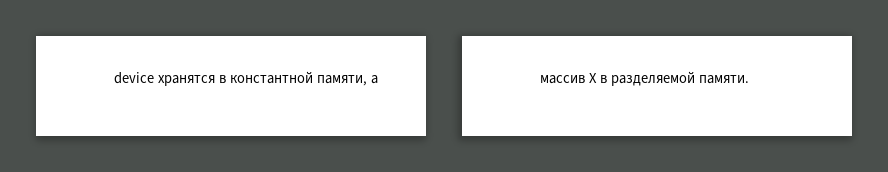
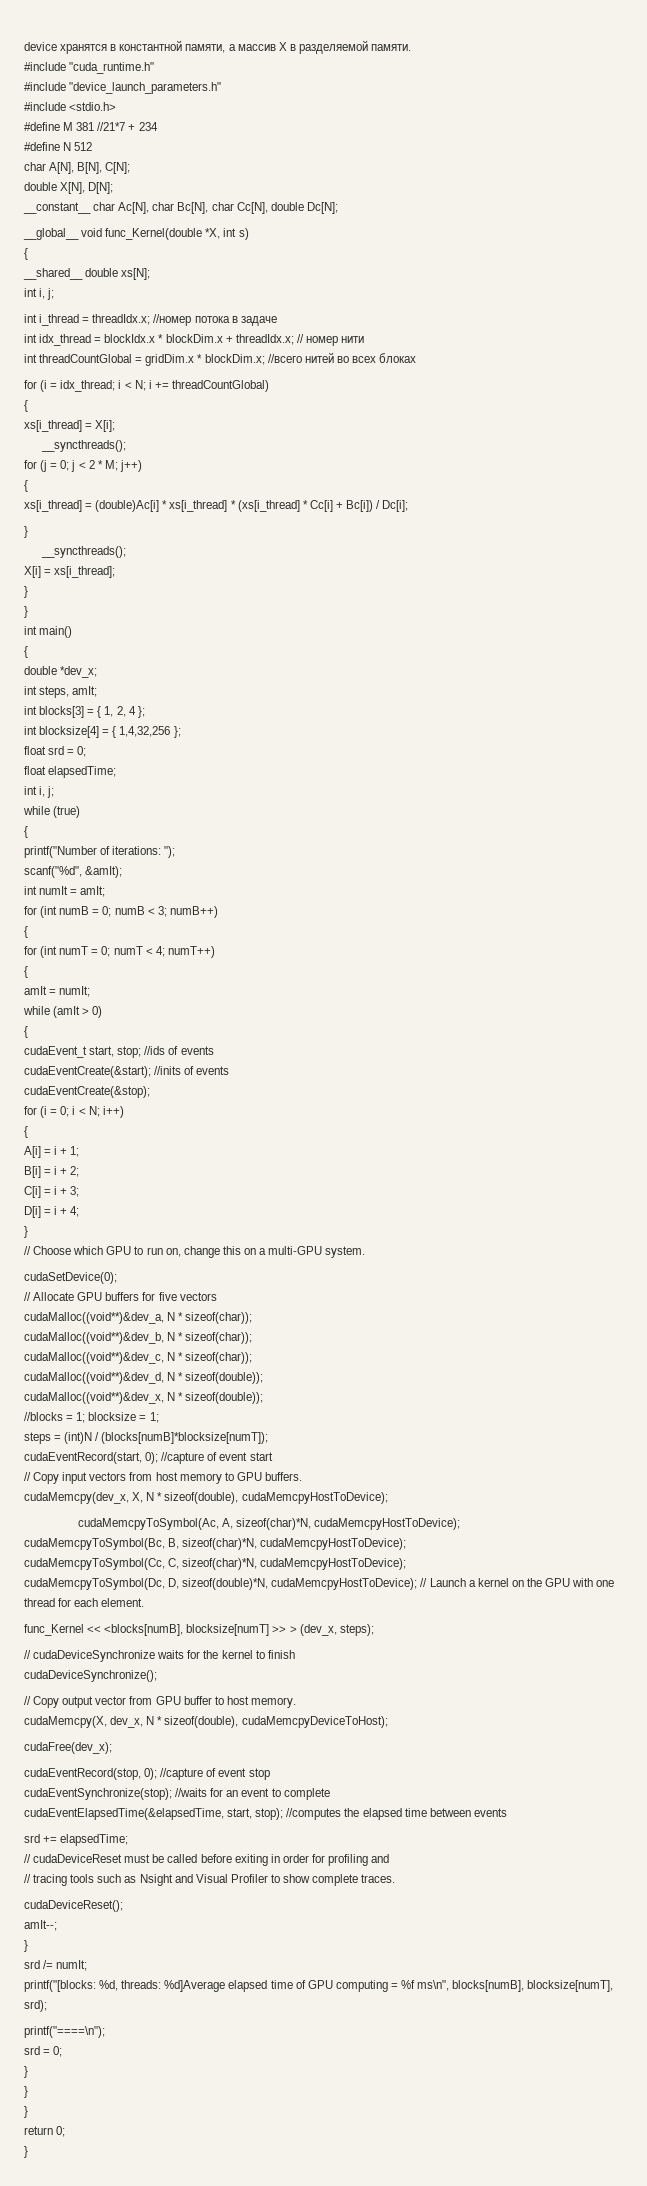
+ #include "cuda_runtime.h"
+ #include "device_launch_parameters.h"
+ #include <stdio.h>
+ #define M 381 //21*7 + 234
+ #define N 512
+ char A[N], B[N], C[N];
+ double X[N], D[N];
+ __constant__ char Ac[N], char Bc[N], char Cc[N], double Dc[N];
+ __global__ void func_Kernel(double *X, int s)
+ {
+ __shared__ double xs[N];
+ int i, j;
+ int i_thread = threadIdx.x; //номер потока в задаче
+ int idx_thread = blockIdx.x * blockDim.x + threadIdx.x; // номер нити
+ int threadCountGlobal = gridDim.x * blockDim.x; //всего нитей во всех блоках
+ for (i = idx_thread; i < N; i += threadCountGlobal)
+ {
+ xs[i_thread] = X[i];
+ __syncthreads();
+ for (j = 0; j < 2 * M; j++)
+ {
+ xs[i_thread] = (double)Ac[i] * xs[i_thread] * (xs[i_thread] * Cc[i] + Bc[i]) / Dc[i];
+ }
+ __syncthreads();
+ X[i] = xs[i_thread];
+ }
+ }
+ int main()
+ {
+ double *dev_x;
+ int steps, amIt;
+ int blocks[3] = { 1, 2, 4 };
+ int blocksize[4] = { 1,4,32,256 };
+ float srd = 0;
+ float elapsedTime;
+ int i, j;
+ while (true)
+ {
+ printf("Number of iterations: ");
+ scanf("%d", &amIt);
+ int numIt = amIt;
+ for (int numB = 0; numB < 3; numB++)
+ {
+ for (int numT = 0; numT < 4; numT++)
+ {
+ amIt = numIt;
+ while (amIt > 0)
+ {
+ cudaEvent_t start, stop; //ids of events
+ cudaEventCreate(&start); //inits of events
+ cudaEventCreate(&stop);
+ for (i = 0; i < N; i++)
+ {
+ A[i] = i + 1;
+ B[i] = i + 2;
+ C[i] = i + 3;
+ D[i] = i + 4;
+ }
+ // Choose which GPU to run on, change this on a multi-GPU system.
+ cudaSetDevice(0);
+ // Allocate GPU buffers for five vectors
+ cudaMalloc((void**)&dev_a, N * sizeof(char));
+ cudaMalloc((void**)&dev_b, N * sizeof(char));
+ cudaMalloc((void**)&dev_c, N * sizeof(char));
+ cudaMalloc((void**)&dev_d, N * sizeof(double));
+ cudaMalloc((void**)&dev_x, N * sizeof(double));
+ //blocks = 1; blocksize = 1;
+ steps = (int)N / (blocks[numB]*blocksize[numT]);
+ cudaEventRecord(start, 0); //capture of event start
+ // Copy input vectors from host memory to GPU buffers.
+ cudaMemcpy(dev_x, X, N * sizeof(double), cudaMemcpyHostToDevice);
+ cudaMemcpyToSymbol(Ac, A, sizeof(char)*N, cudaMemcpyHostToDevice);
+ cudaMemcpyToSymbol(Bc, B, sizeof(char)*N, cudaMemcpyHostToDevice);
+ cudaMemcpyToSymbol(Cc, C, sizeof(char)*N, cudaMemcpyHostToDevice);
+ cudaMemcpyToSymbol(Dc, D, sizeof(double)*N, cudaMemcpyHostToDevice); // Launch a kernel on the GPU with one thread for each element.
+ func_Kernel << <blocks[numB], blocksize[numT] >> > (dev_x, steps);
+ // cudaDeviceSynchronize waits for the kernel to finish
+ cudaDeviceSynchronize();
+ // Copy output vector from GPU buffer to host memory.
+ cudaMemcpy(X, dev_x, N * sizeof(double), cudaMemcpyDeviceToHost);
+ cudaFree(dev_x);
+ cudaEventRecord(stop, 0); //capture of event stop
+ cudaEventSynchronize(stop); //waits for an event to complete
+ cudaEventElapsedTime(&elapsedTime, start, stop); //computes the elapsed time between events
+ srd += elapsedTime;
+ // cudaDeviceReset must be called before exiting in order for profiling and
+ // tracing tools such as Nsight and Visual Profiler to show complete traces.
+ cudaDeviceReset();
+ amIt--;
+ }
+ srd /= numIt;
+ printf("[blocks: %d, threads: %d]Average elapsed time of GPU computing = %f ms\n", blocks[numB], blocksize[numT], srd);
+ printf("====\n");
+ srd = 0;
+ }
+ }
+ }
+ return 0;
+ }

